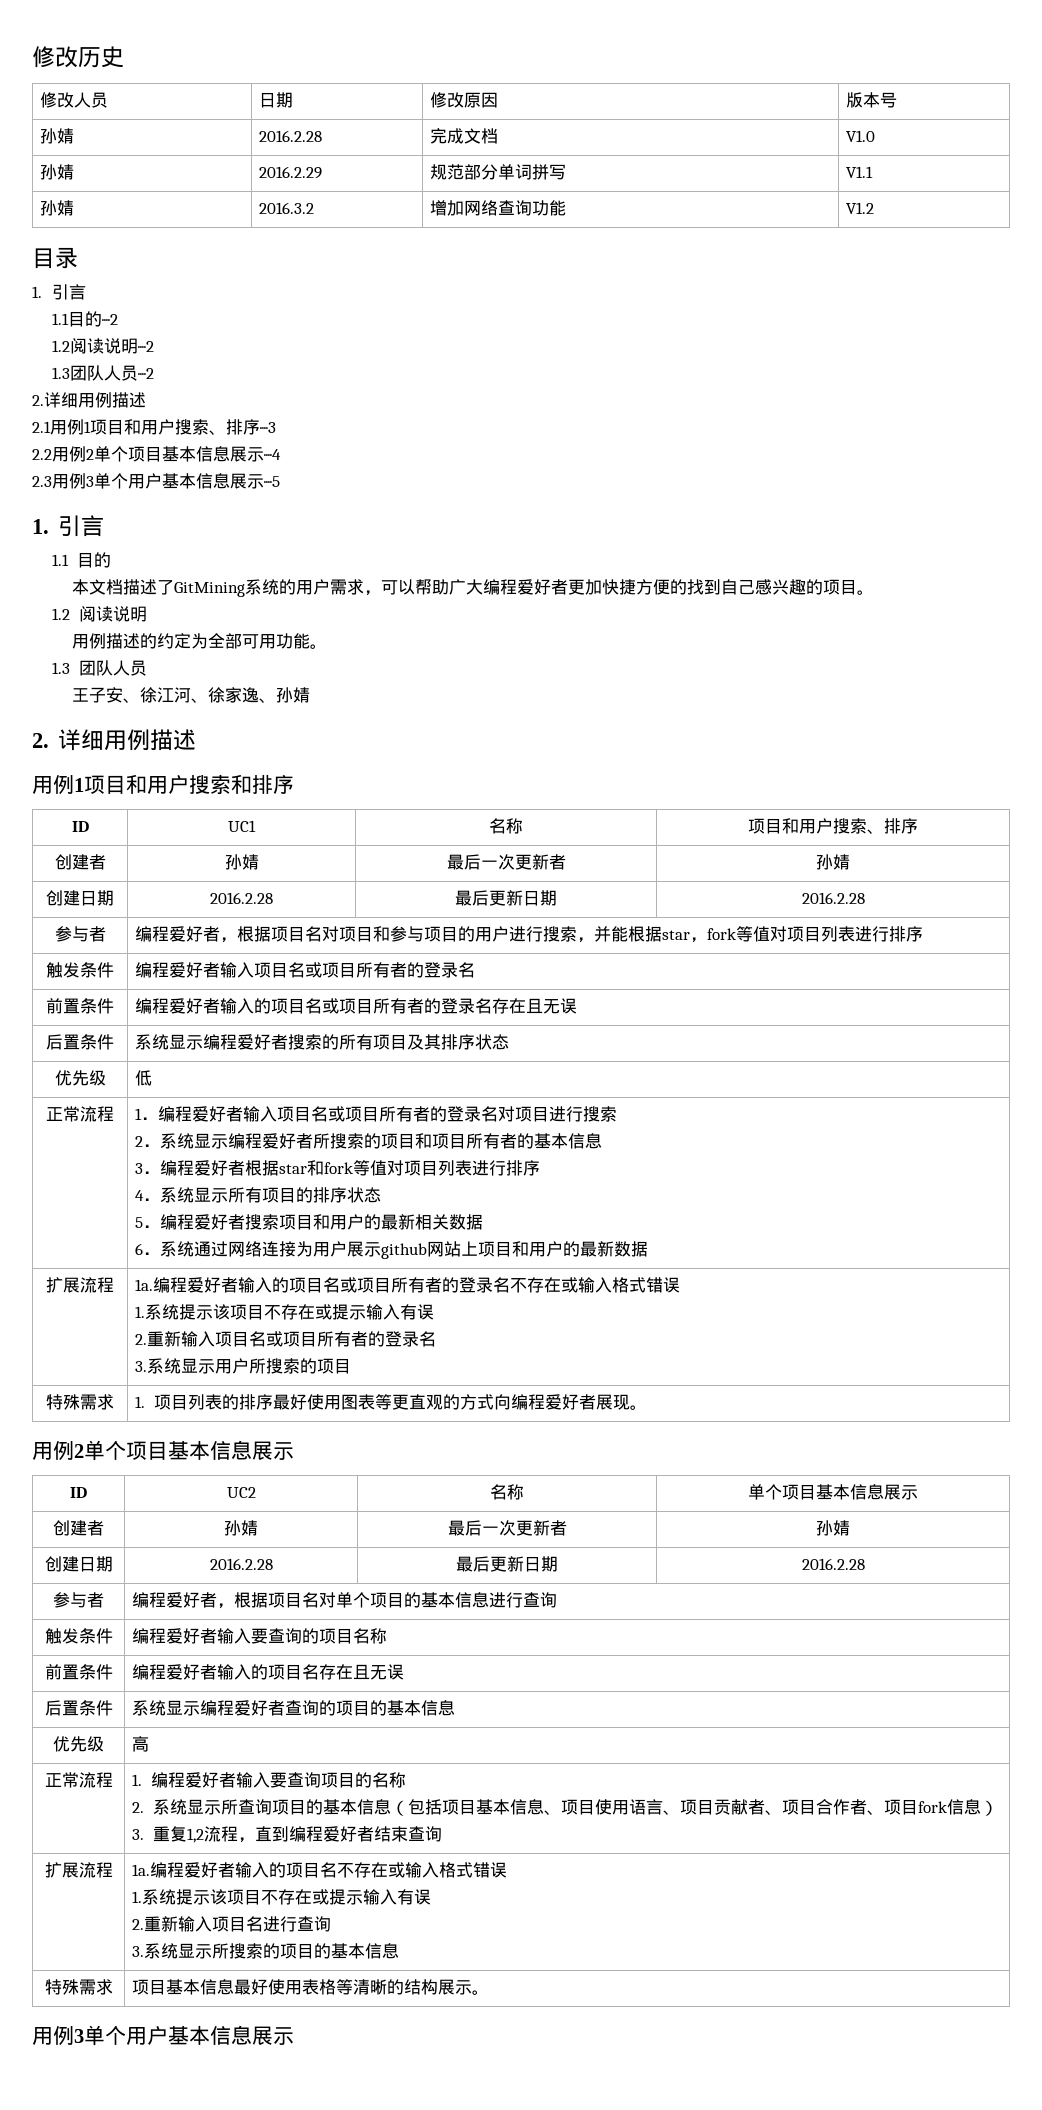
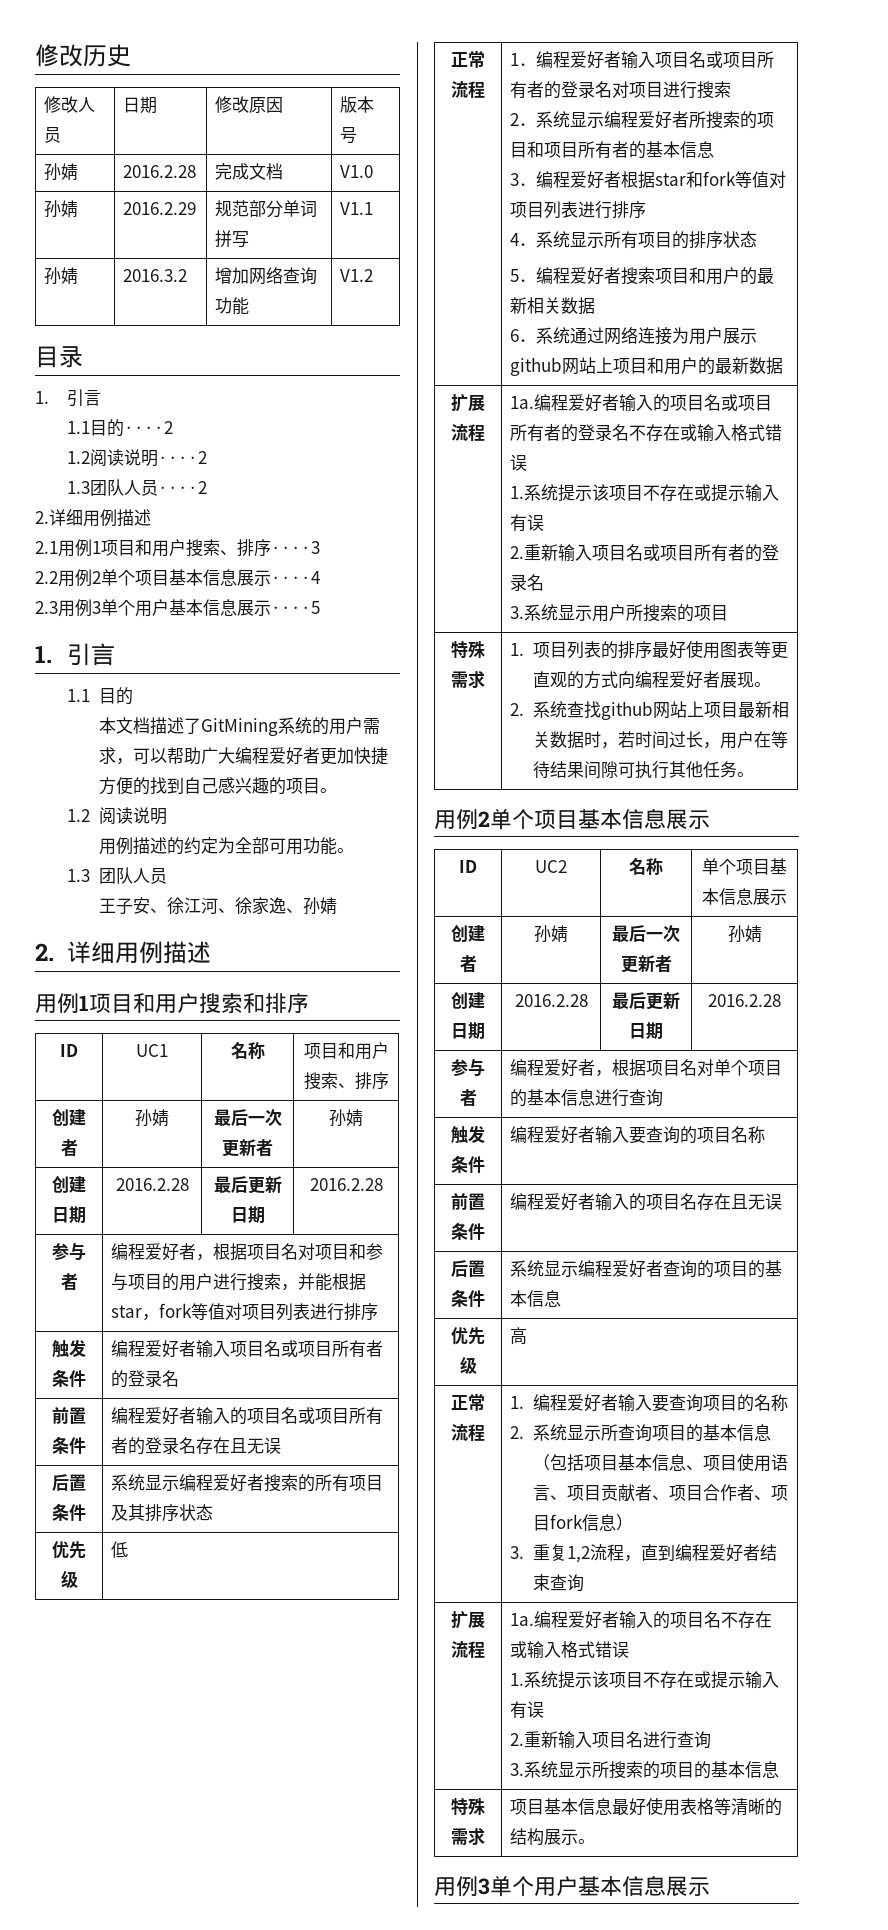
  特殊需求 | 1.项目列表的排序最好使用图表等更直观的方式向编程爱好者展现。
+ 2.系统查找github网站上项目最新相关数据时，若时间过长，用户在等待结果间隙可执行其他任务。

